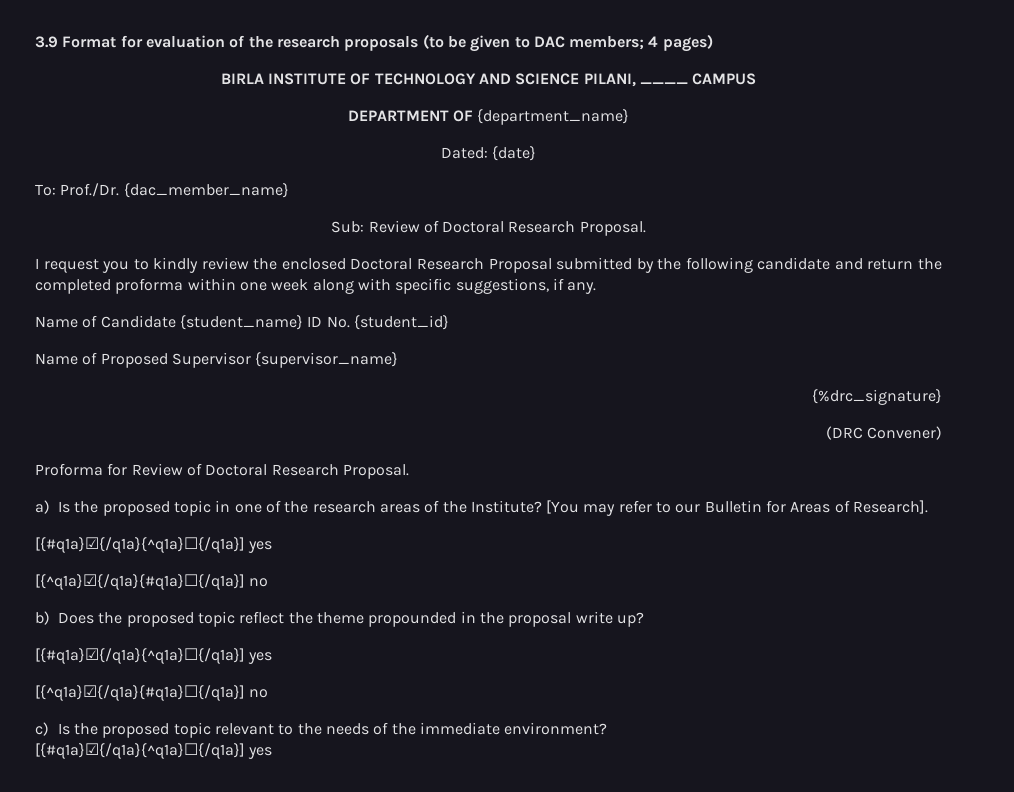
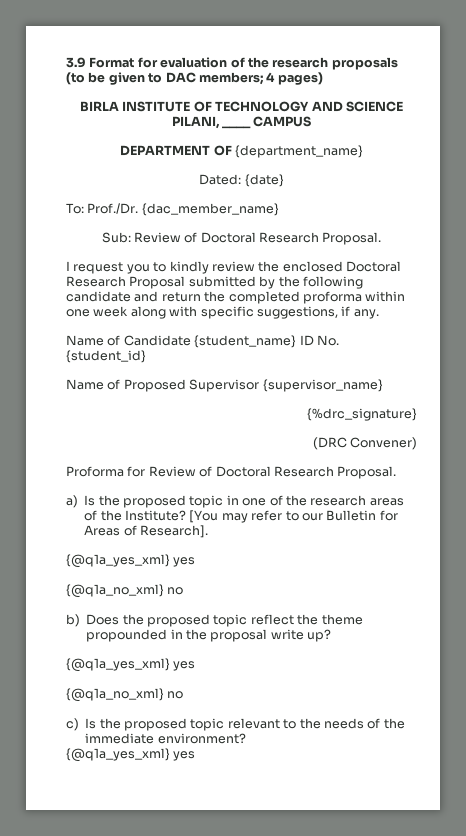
  [You may refer to our Bulletin for Areas of Research].
- [{#q1a}☑{/q1a}{^q1a}☐{/q1a}] yes
- [{^q1a}☑{/q1a}{#q1a}☐{/q1a}] no
+ {@q1a_yes_xml} yes
+ {@q1a_no_xml} no
  b) Does the proposed topic reflect the theme propounded in the proposal write up?
- [{#q1a}☑{/q1a}{^q1a}☐{/q1a}] yes
- [{^q1a}☑{/q1a}{#q1a}☐{/q1a}] no
+ {@q1a_yes_xml} yes
+ {@q1a_no_xml} no
  c) Is the proposed topic relevant to the needs of the immediate environment?
- [{#q1a}☑{/q1a}{^q1a}☐{/q1a}] yes
+ {@q1a_yes_xml} yes

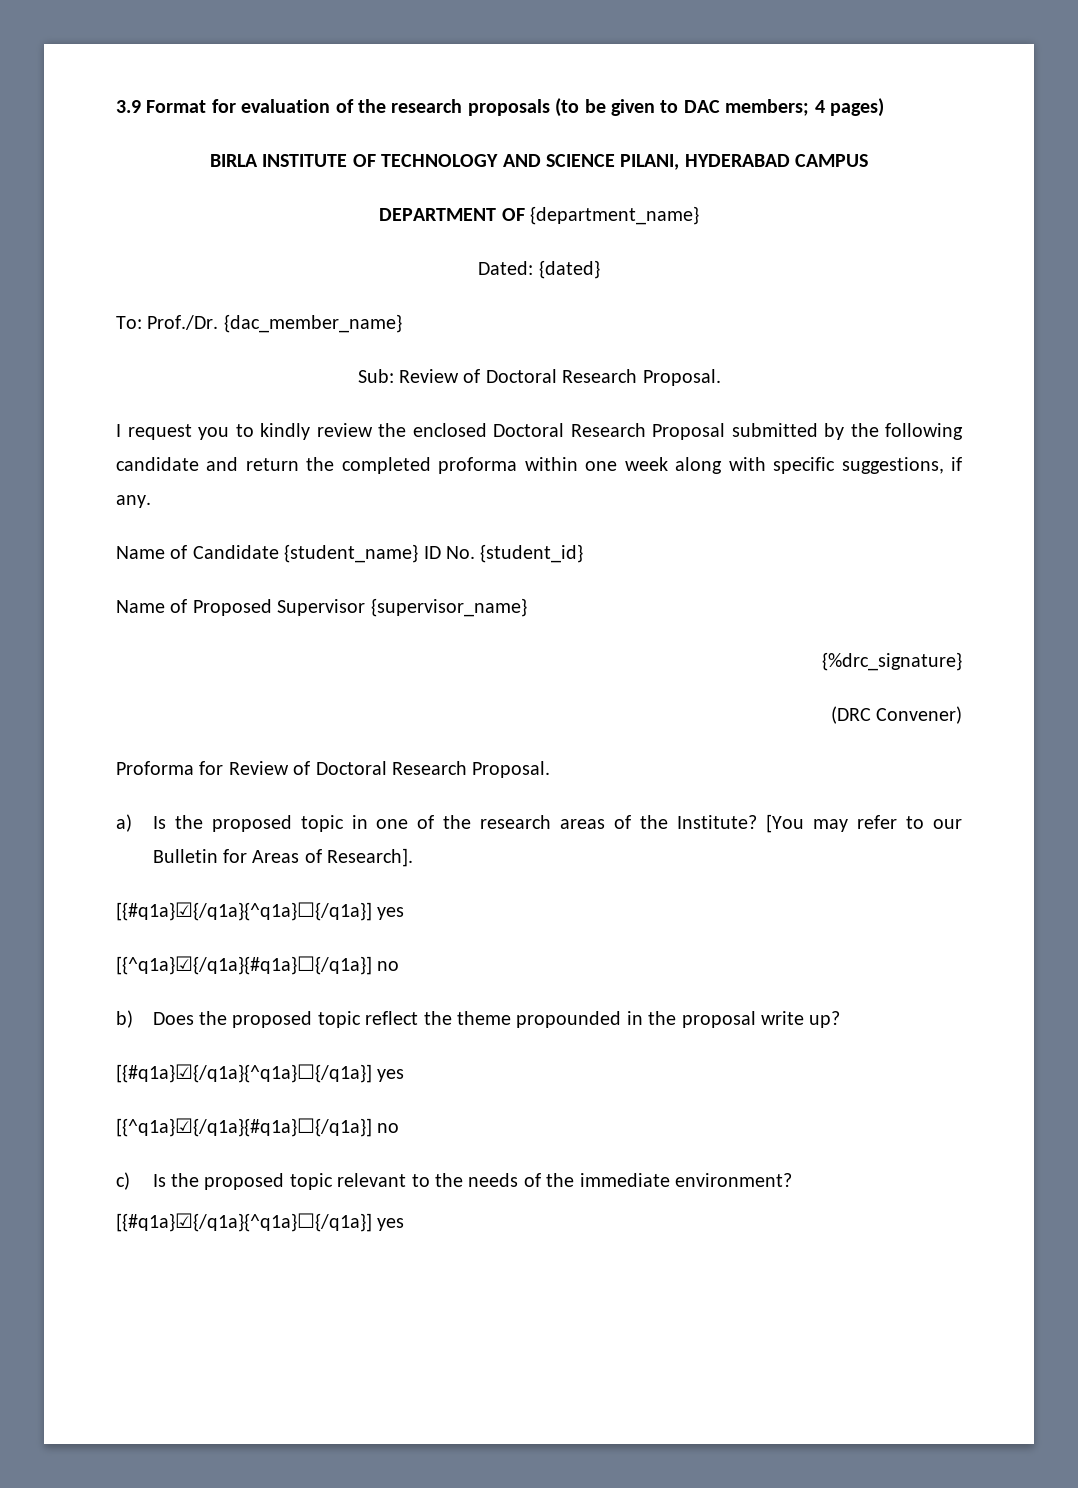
- BIRLA INSTITUTE OF TECHNOLOGY AND SCIENCE PILANI, ____ CAMPUS
+ BIRLA INSTITUTE OF TECHNOLOGY AND SCIENCE PILANI, HYDERABAD CAMPUS
- Dated: {date}
+ Dated: {dated}
  [You may refer to our Bulletin for Areas of Research].
- {@q1a_yes_xml} yes
- {@q1a_no_xml} no
+ [{#q1a}☑{/q1a}{^q1a}☐{/q1a}] yes
+ [{^q1a}☑{/q1a}{#q1a}☐{/q1a}] no
  b) Does the proposed topic reflect the theme propounded in the proposal write up?
- {@q1a_yes_xml} yes
- {@q1a_no_xml} no
+ [{#q1a}☑{/q1a}{^q1a}☐{/q1a}] yes
+ [{^q1a}☑{/q1a}{#q1a}☐{/q1a}] no
  c) Is the proposed topic relevant to the needs of the immediate environment?
- {@q1a_yes_xml} yes
+ [{#q1a}☑{/q1a}{^q1a}☐{/q1a}] yes

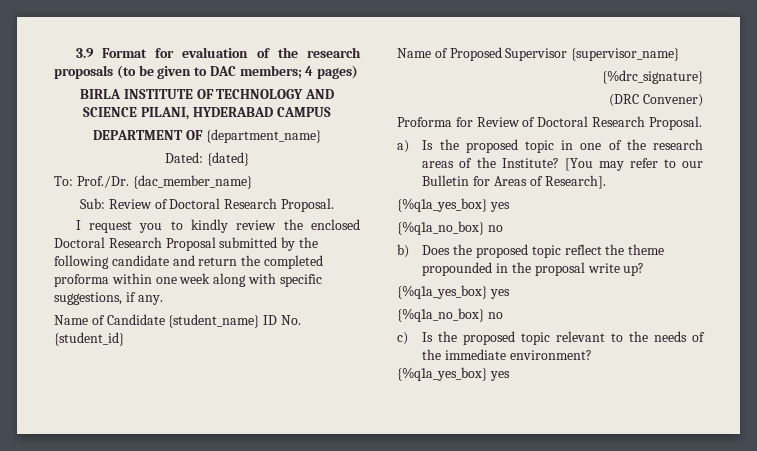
  [You may refer to our Bulletin for Areas of Research].
- [{#q1a}☑{/q1a}{^q1a}☐{/q1a}] yes
- [{^q1a}☑{/q1a}{#q1a}☐{/q1a}] no
+ {%q1a_yes_box} yes
+ {%q1a_no_box} no
  b) Does the proposed topic reflect the theme propounded in the proposal write up?
- [{#q1a}☑{/q1a}{^q1a}☐{/q1a}] yes
- [{^q1a}☑{/q1a}{#q1a}☐{/q1a}] no
+ {%q1a_yes_box} yes
+ {%q1a_no_box} no
  c) Is the proposed topic relevant to the needs of the immediate environment?
- [{#q1a}☑{/q1a}{^q1a}☐{/q1a}] yes
+ {%q1a_yes_box} yes

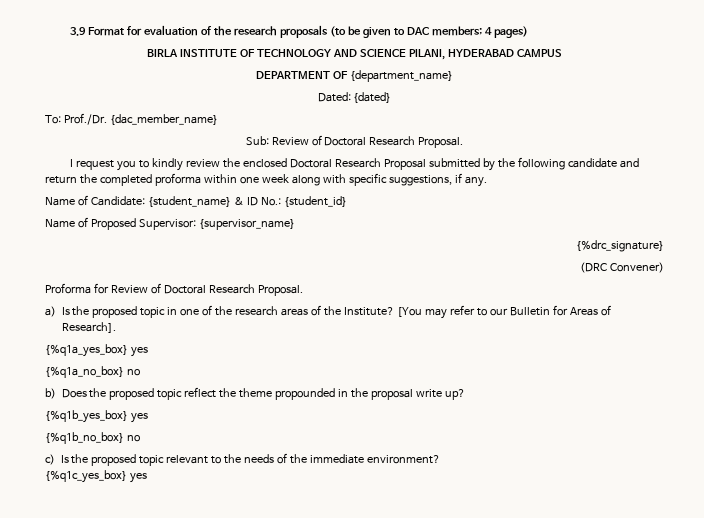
- Name of Candidate {student_name} ID No. {student_id}
+ Name of Candidate: {student_name} & ID No.: {student_id}
- Name of Proposed Supervisor {supervisor_name}
+ Name of Proposed Supervisor: {supervisor_name}
  b) Does the proposed topic reflect the theme propounded in the proposal write up?
- {%q1a_yes_box} yes
- {%q1a_no_box} no
+ {%q1b_yes_box} yes
+ {%q1b_no_box} no
  c) Is the proposed topic relevant to the needs of the immediate environment?
- {%q1a_yes_box} yes
+ {%q1c_yes_box} yes

